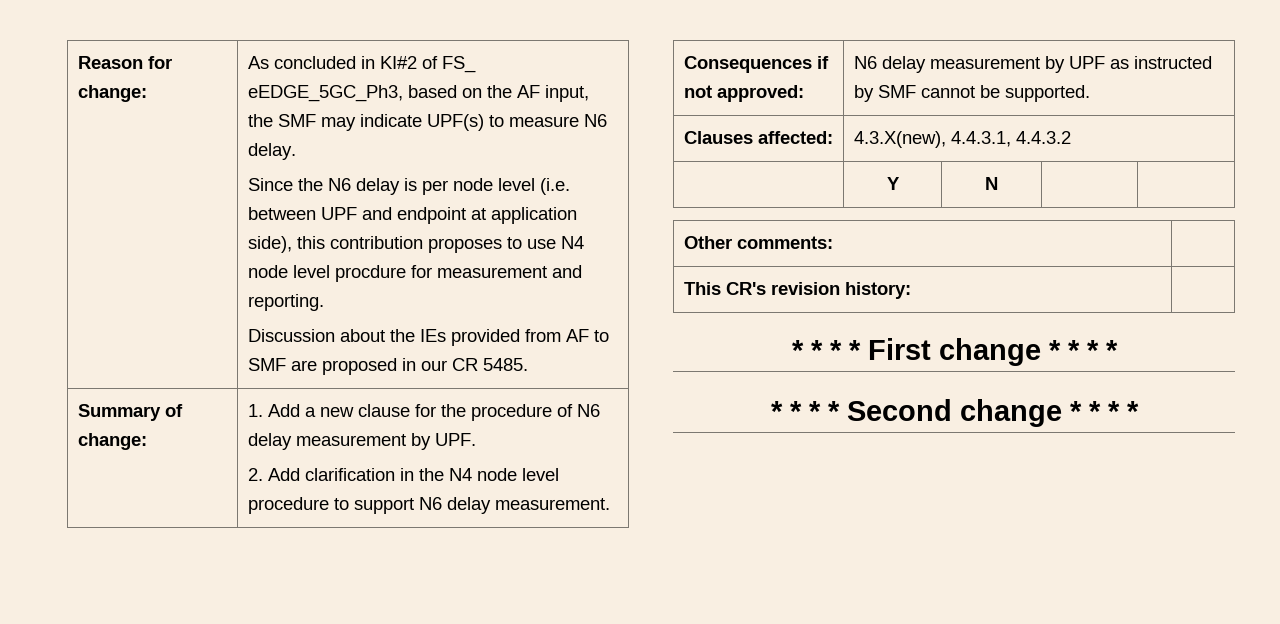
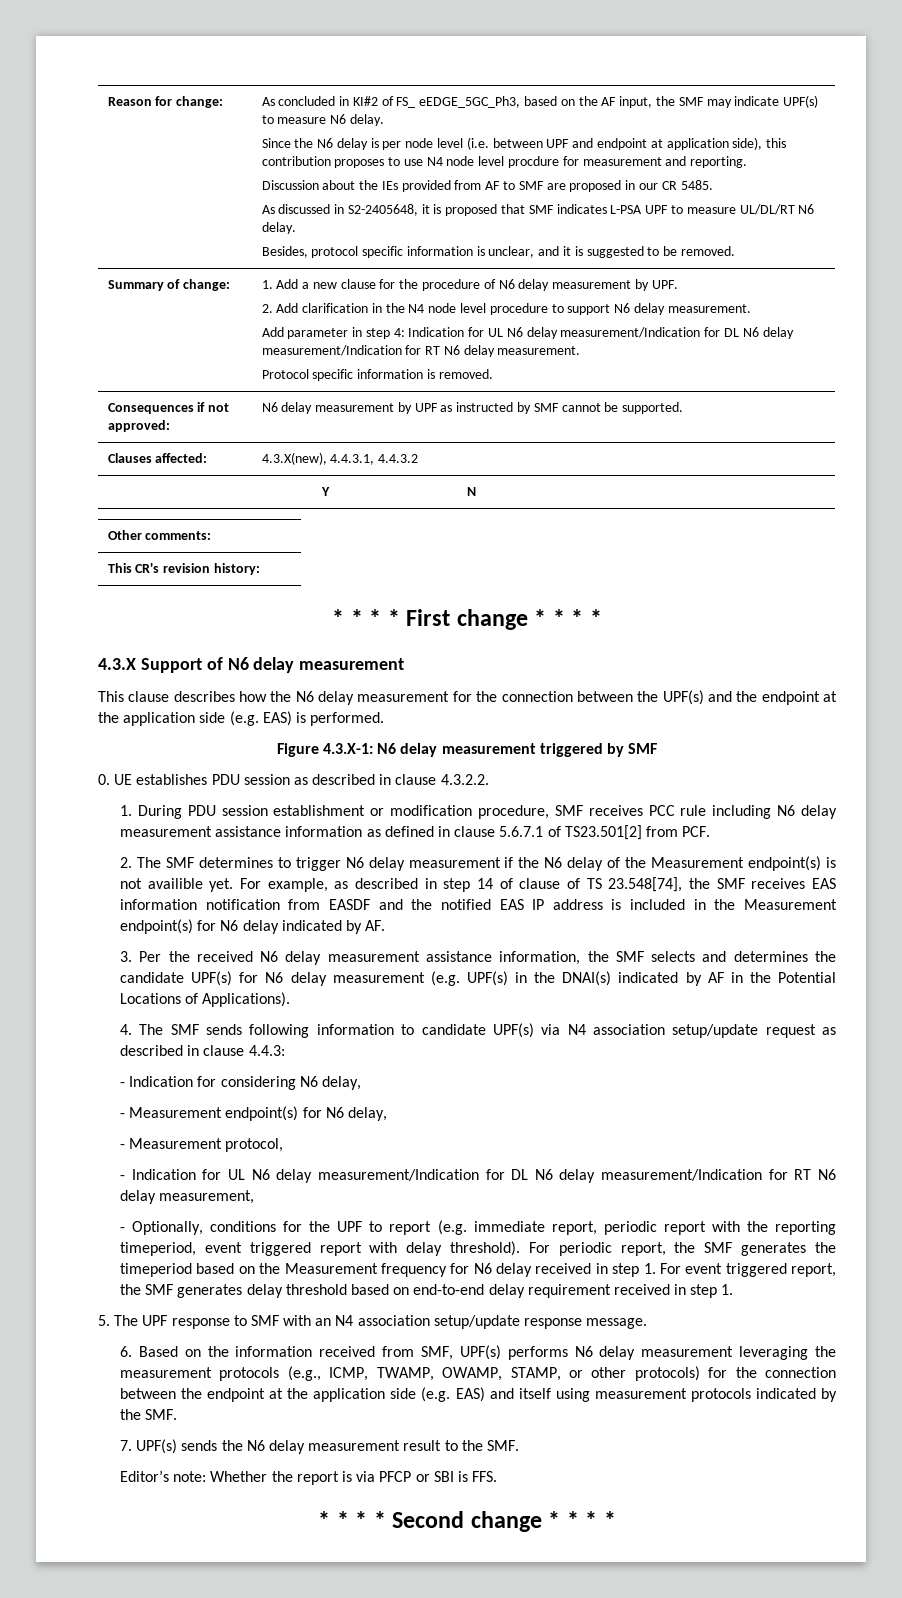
+ As discussed in S2-2405648, it is proposed that SMF indicates L-PSA UPF to measure UL/DL/RT N6 delay.
+ Besides, protocol specific information is unclear, and it is suggested to be removed.
+ Add parameter in step 4: Indication for UL N6 delay measurement/Indication for DL N6 delay measurement/Indication for RT N6 delay measurement.
+ Protocol specific information is removed.
+ 4.3.X Support of N6 delay measurement
+ This clause describes how the N6 delay measurement for the connection between the UPF(s) and the endpoint at the application side (e.g. EAS) is performed.
+ Figure 4.3.X-1: N6 delay measurement triggered by SMF
+ 0. UE establishes PDU session as described in clause 4.3.2.2.
+ 1. During PDU session establishment or modification procedure, SMF receives PCC rule including N6 delay measurement assistance information as defined in clause 5.6.7.1 of TS23.501[2] from PCF.
+ 2. The SMF determines to trigger N6 delay measurement if the N6 delay of the Measurement endpoint(s) is not availible yet. For example, as described in step 14 of clause of TS 23.548[74], the SMF receives EAS information notification from EASDF and the notified EAS IP address is included in the Measurement endpoint(s) for N6 delay indicated by AF.
+ 3. Per the received N6 delay measurement assistance information, the SMF selects and determines the candidate UPF(s) for N6 delay measurement (e.g. UPF(s) in the DNAI(s) indicated by AF in the Potential Locations of Applications).
+ 4. The SMF sends following information to candidate UPF(s) via N4 association setup/update request as described in clause 4.4.3:
+ - Indication for considering N6 delay,
+ - Measurement endpoint(s) for N6 delay,
+ - Measurement protocol,
+ - Indication for UL N6 delay measurement/Indication for DL N6 delay measurement/Indication for RT N6 delay measurement,
+ - Optionally, conditions for the UPF to report (e.g. immediate report, periodic report with the reporting timeperiod, event triggered report with delay threshold). For periodic report, the SMF generates the timeperiod based on the Measurement frequency for N6 delay received in step 1. For event triggered report, the SMF generates delay threshold based on end-to-end delay requirement received in step 1.
+ 5. The UPF response to SMF with an N4 association setup/update response message.
+ 6. Based on the information received from SMF, UPF(s) performs N6 delay measurement leveraging the measurement protocols (e.g., ICMP, TWAMP, OWAMP, STAMP, or other protocols) for the connection between the endpoint at the application side (e.g. EAS) and itself using measurement protocols indicated by the SMF.
+ 7. UPF(s) sends the N6 delay measurement result to the SMF.
+ Editor’s note: Whether the report is via PFCP or SBI is FFS.

